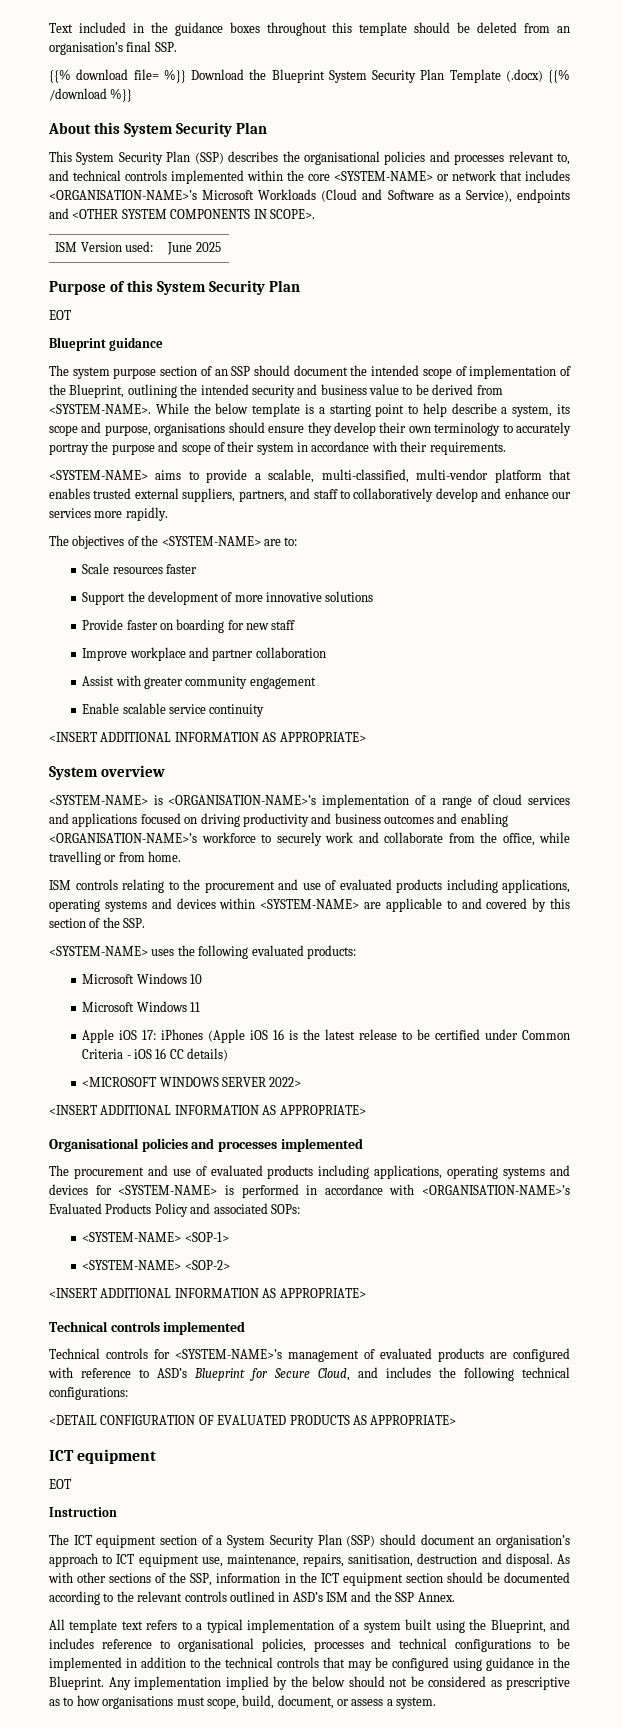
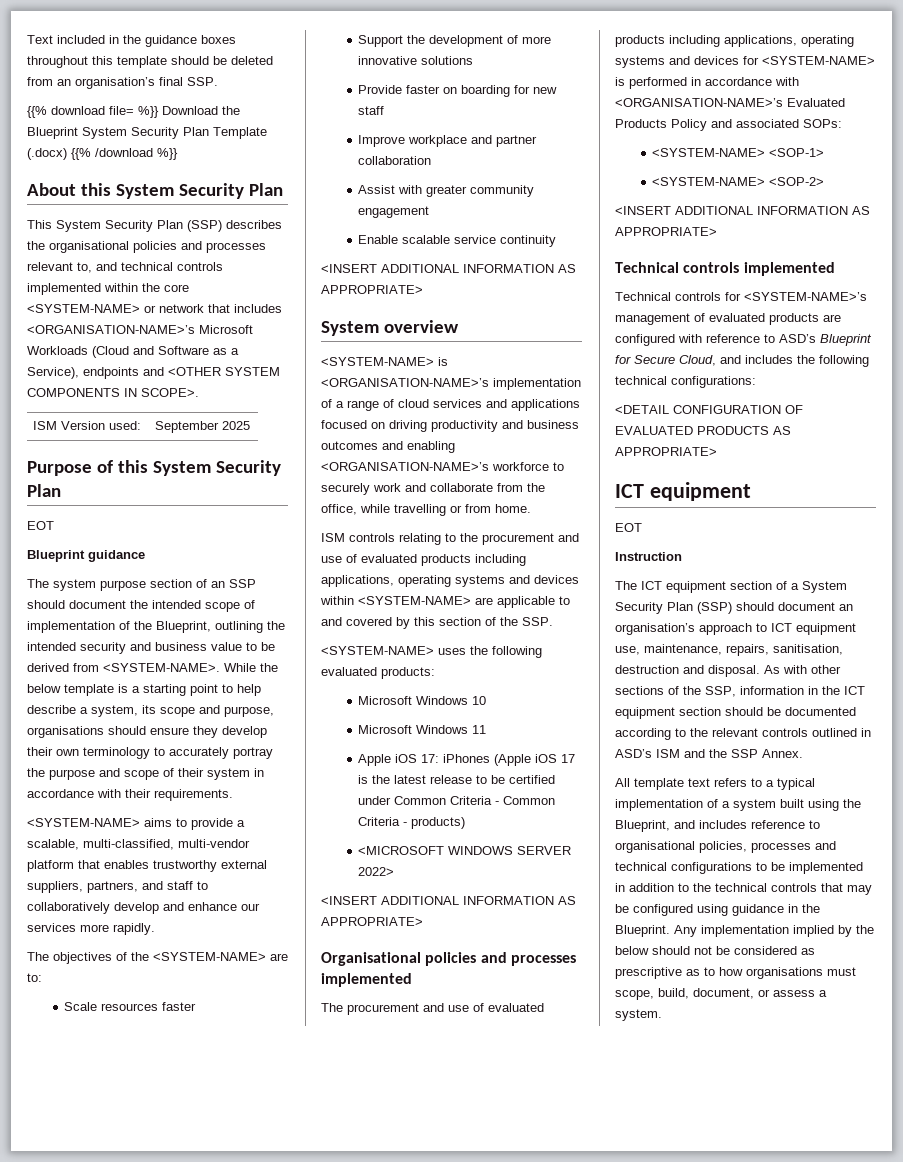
- ISM Version used: | June 2025
+ ISM Version used: | September 2025
- <SYSTEM-NAME> aims to provide a scalable, multi-classified, multi-vendor platform that enables trusted external suppliers, partners, and staff to collaboratively develop and enhance our services more rapidly.
+ <SYSTEM-NAME> aims to provide a scalable, multi-classified, multi-vendor platform that enables trustworthy external suppliers, partners, and staff to collaboratively develop and enhance our services more rapidly.
- Apple iOS 17: iPhones (Apple iOS 16 is the latest release to be certified under Common Criteria - iOS 16 CC details)
+ Apple iOS 17: iPhones (Apple iOS 17 is the latest release to be certified under Common Criteria - Common Criteria - products)

